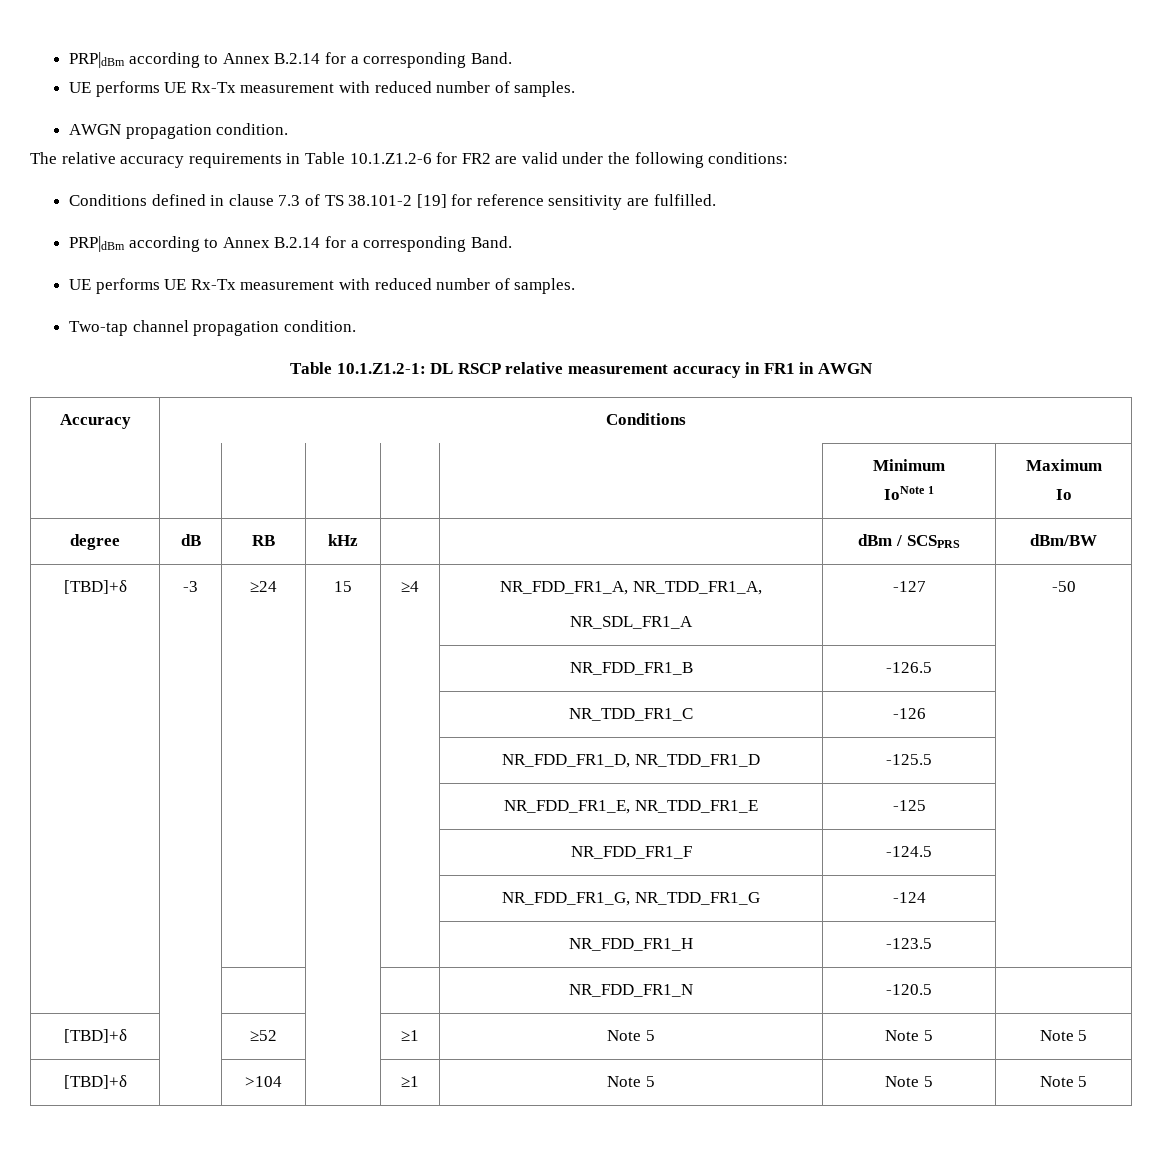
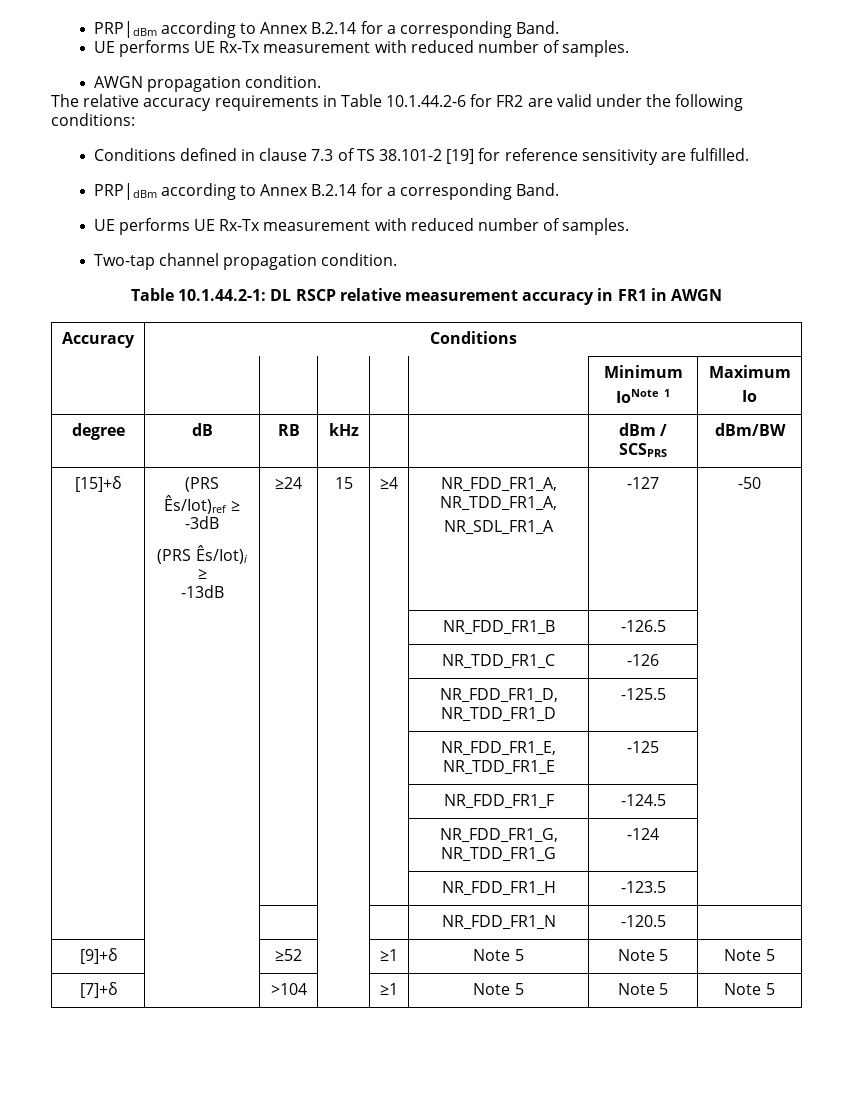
- The relative accuracy requirements in Table 10.1.Z1.2-6 for FR2 are valid under the following conditions:
+ The relative accuracy requirements in Table 10.1.44.2-6 for FR2 are valid under the following conditions:
- Table 10.1.Z1.2-1: DL RSCP relative measurement accuracy in FR1 in AWGN
+ Table 10.1.44.2-1: DL RSCP relative measurement accuracy in FR1 in AWGN
- [TBD]+δ | -3 | ≥24 | 15 | ≥4 | NR_FDD_FR1_A, NR_TDD_FR1_A,
+ [15]+δ | (PRS Ês/Iot)ref ≥ -3dB
+ (PRS Ês/Iot)i ≥
+ -13dB | ≥24 | 15 | ≥4 | NR_FDD_FR1_A, NR_TDD_FR1_A,
- [TBD]+δ | | ≥52 | | ≥1 | Note 5 | Note 5 | Note 5
+ [9]+δ | | ≥52 | | ≥1 | Note 5 | Note 5 | Note 5
- [TBD]+δ | | >104 | | ≥1 | Note 5 | Note 5 | Note 5
+ [7]+δ | | >104 | | ≥1 | Note 5 | Note 5 | Note 5

